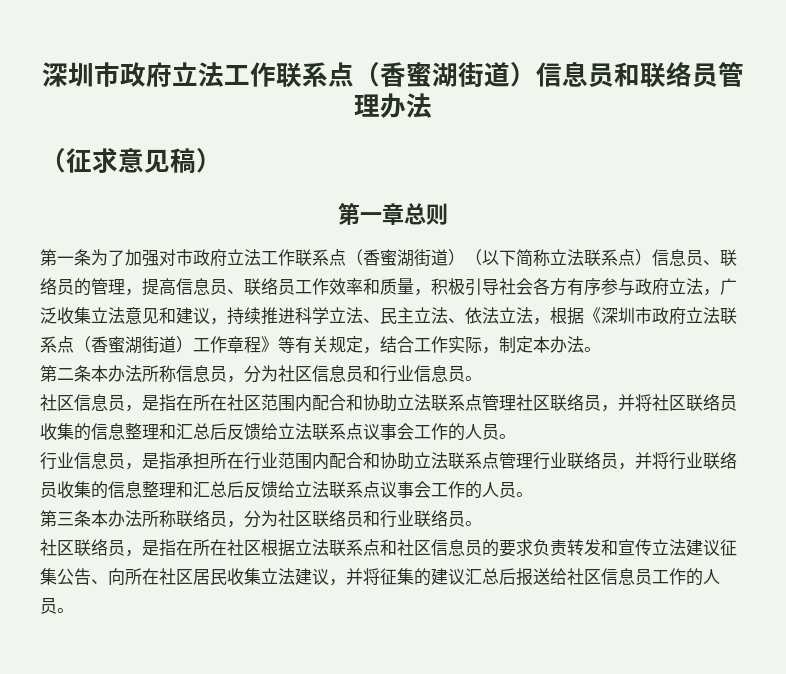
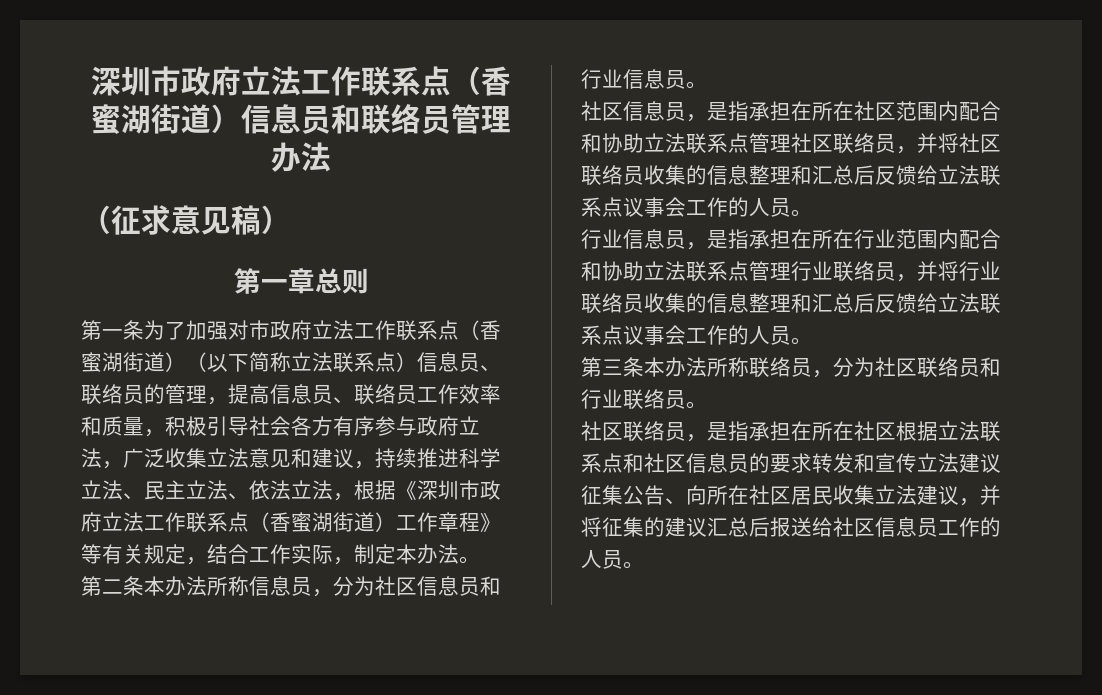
- 第一条为了加强对市政府立法工作联系点（香蜜湖街道）（以下简称立法联系点）信息员、联络员的管理，提高信息员、联络员工作效率和质量，积极引导社会各方有序参与政府立法，广泛收集立法意见和建议，持续推进科学立法、民主立法、依法立法，根据《深圳市政府立法联系点（香蜜湖街道）工作章程》等有关规定，结合工作实际，制定本办法。
+ 第一条为了加强对市政府立法工作联系点（香蜜湖街道）（以下简称立法联系点）信息员、联络员的管理，提高信息员、联络员工作效率和质量，积极引导社会各方有序参与政府立法，广泛收集立法意见和建议，持续推进科学立法、民主立法、依法立法，根据《深圳市政府立法工作联系点（香蜜湖街道）工作章程》等有关规定，结合工作实际，制定本办法。
- 社区信息员，是指在所在社区范围内配合和协助立法联系点管理社区联络员，并将社区联络员收集的信息整理和汇总后反馈给立法联系点议事会工作的人员。
+ 社区信息员，是指承担在所在社区范围内配合和协助立法联系点管理社区联络员，并将社区联络员收集的信息整理和汇总后反馈给立法联系点议事会工作的人员。
- 行业信息员，是指承担所在行业范围内配合和协助立法联系点管理行业联络员，并将行业联络员收集的信息整理和汇总后反馈给立法联系点议事会工作的人员。
+ 行业信息员，是指承担在所在行业范围内配合和协助立法联系点管理行业联络员，并将行业联络员收集的信息整理和汇总后反馈给立法联系点议事会工作的人员。
- 社区联络员，是指在所在社区根据立法联系点和社区信息员的要求负责转发和宣传立法建议征集公告、向所在社区居民收集立法建议，并将征集的建议汇总后报送给社区信息员工作的人员。
+ 社区联络员，是指承担在所在社区根据立法联系点和社区信息员的要求转发和宣传立法建议征集公告、向所在社区居民收集立法建议，并将征集的建议汇总后报送给社区信息员工作的人员。

